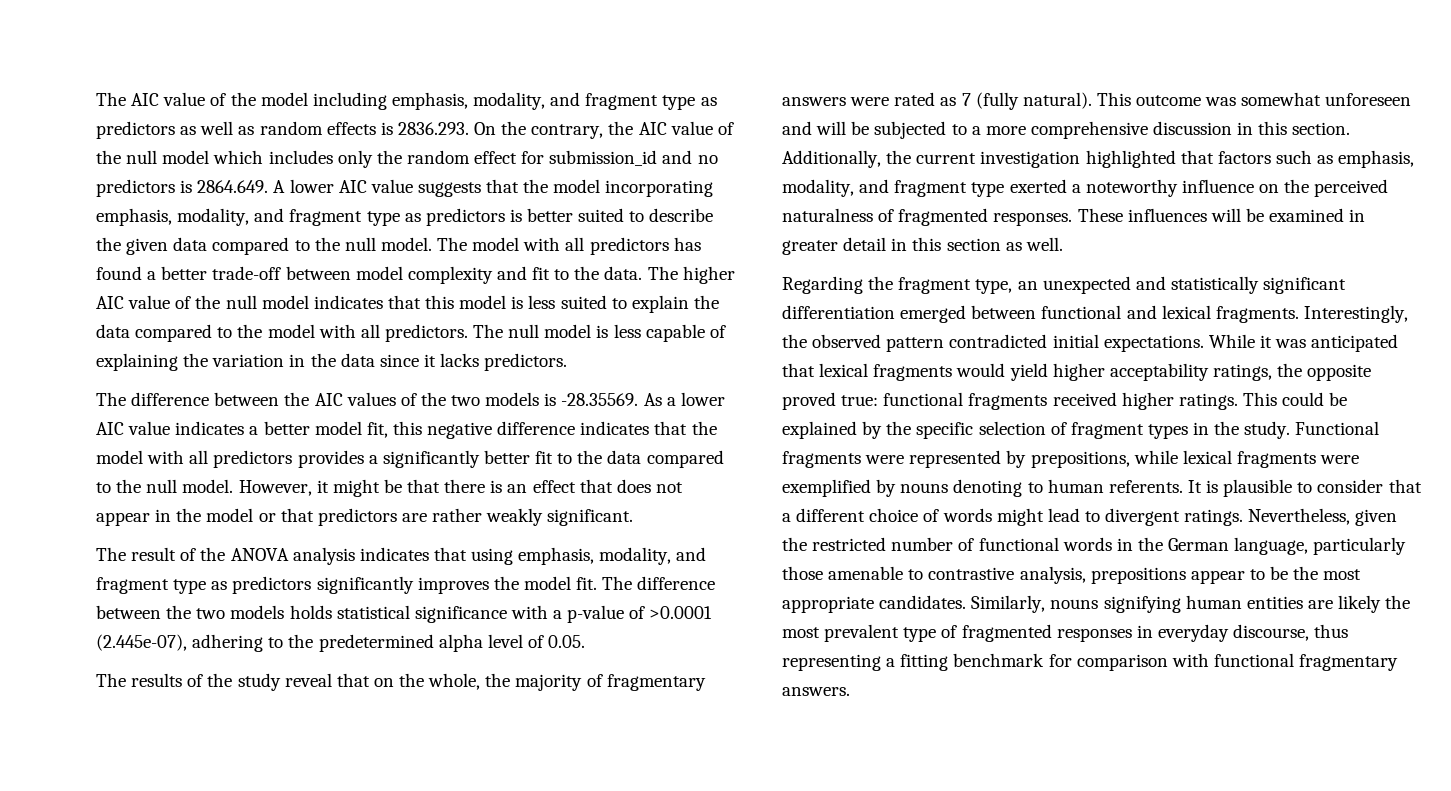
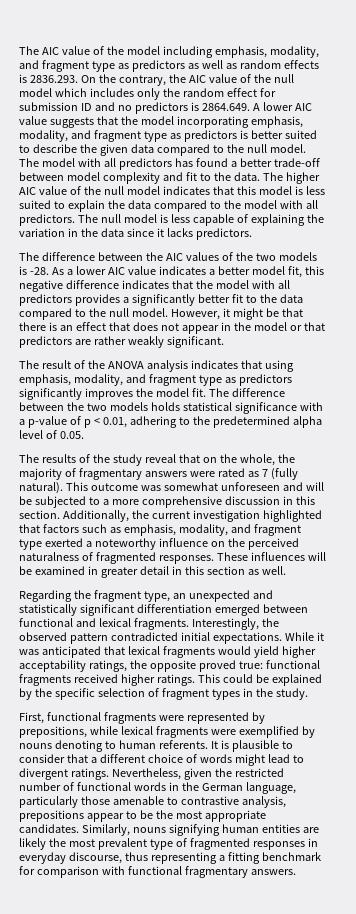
- The AIC value of the model including emphasis, modality, and fragment type as predictors as well as random effects is 2836.293. On the contrary, the AIC value of the null model which includes only the random effect for submission_id and no predictors is 2864.649. A lower AIC value suggests that the model incorporating emphasis, modality, and fragment type as predictors is better suited to describe the given data compared to the null model.
+ The AIC value of the model including emphasis, modality, and fragment type as predictors as well as random effects is 2836.293. On the contrary, the AIC value of the null model which includes only the random effect for submission ID and no predictors is 2864.649. A lower AIC value suggests that the model incorporating emphasis, modality, and fragment type as predictors is better suited to describe the given data compared to the null model.
- The difference between the AIC values of the two models is -28.35569. As a lower AIC value indicates a better model fit, this negative difference indicates that the model with all predictors provides a significantly better fit to the data compared to the null model.
+ The difference between the AIC values of the two models is -28. As a lower AIC value indicates a better model fit, this negative difference indicates that the model with all predictors provides a significantly better fit to the data compared to the null model.
- The difference between the two models holds statistical significance with a p-value of >0.0001 (2.445e-07), adhering to the predetermined alpha level of 0.05.
+ The difference between the two models holds statistical significance with a p-value of p < 0.01, adhering to the predetermined alpha level of 0.05.
- This could be explained by the specific selection of fragment types in the study. Functional fragments were represented by prepositions, while lexical fragments were exemplified by nouns denoting to human referents.
+ This could be explained by the specific selection of fragment types in the study.
+ First, functional fragments were represented by prepositions, while lexical fragments were exemplified by nouns denoting to human referents.

